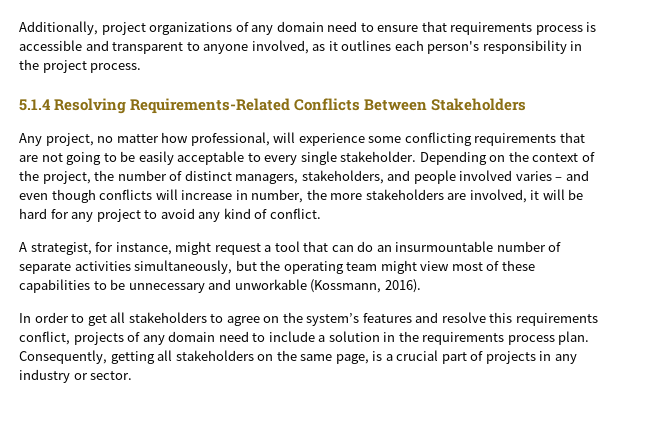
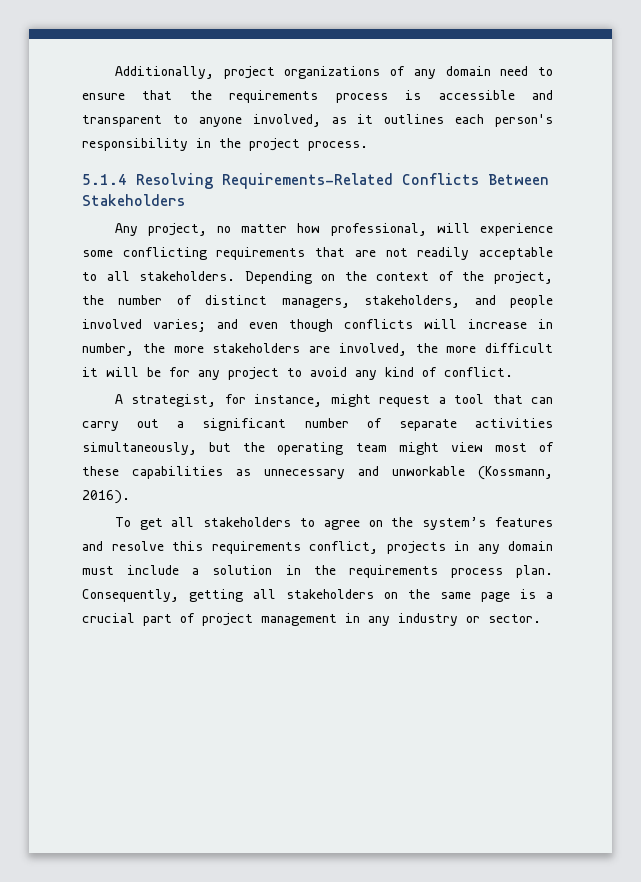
- Additionally, project organizations of any domain need to ensure that requirements process is accessible and transparent to anyone involved, as it outlines each person's responsibility in the project process.
+ Additionally, project organizations of any domain need to ensure that the requirements process is accessible and transparent to anyone involved, as it outlines each person's responsibility in the project process.
- Any project, no matter how professional, will experience some conflicting requirements that are not going to be easily acceptable to every single stakeholder.
+ Any project, no matter how professional, will experience some conflicting requirements that are not readily acceptable to all stakeholders.
- Depending on the context of the project, the number of distinct managers, stakeholders, and people involved varies – and even though conflicts will increase in number, the more stakeholders are involved, it will be hard for any project to avoid any kind of conflict.
+ Depending on the context of the project, the number of distinct managers, stakeholders, and people involved varies; and even though conflicts will increase in number, the more stakeholders are involved, the more difficult it will be for any project to avoid any kind of conflict.
- A strategist, for instance, might request a tool that can do an insurmountable number of separate activities simultaneously, but the operating team might view most of these capabilities to be unnecessary and unworkable (Kossmann, 2016).
+ A strategist, for instance, might request a tool that can carry out a significant number of separate activities simultaneously, but the operating team might view most of these capabilities as unnecessary and unworkable (Kossmann, 2016).
- In order to get all stakeholders to agree on the system’s features and resolve this requirements conflict, projects of any domain need to include a solution in the requirements process plan.
+ To get all stakeholders to agree on the system’s features and resolve this requirements conflict, projects in any domain must include a solution in the requirements process plan.
- Consequently, getting all stakeholders on the same page, is a crucial part of projects in any industry or sector.
+ Consequently, getting all stakeholders on the same page is a crucial part of project management in any industry or sector.

